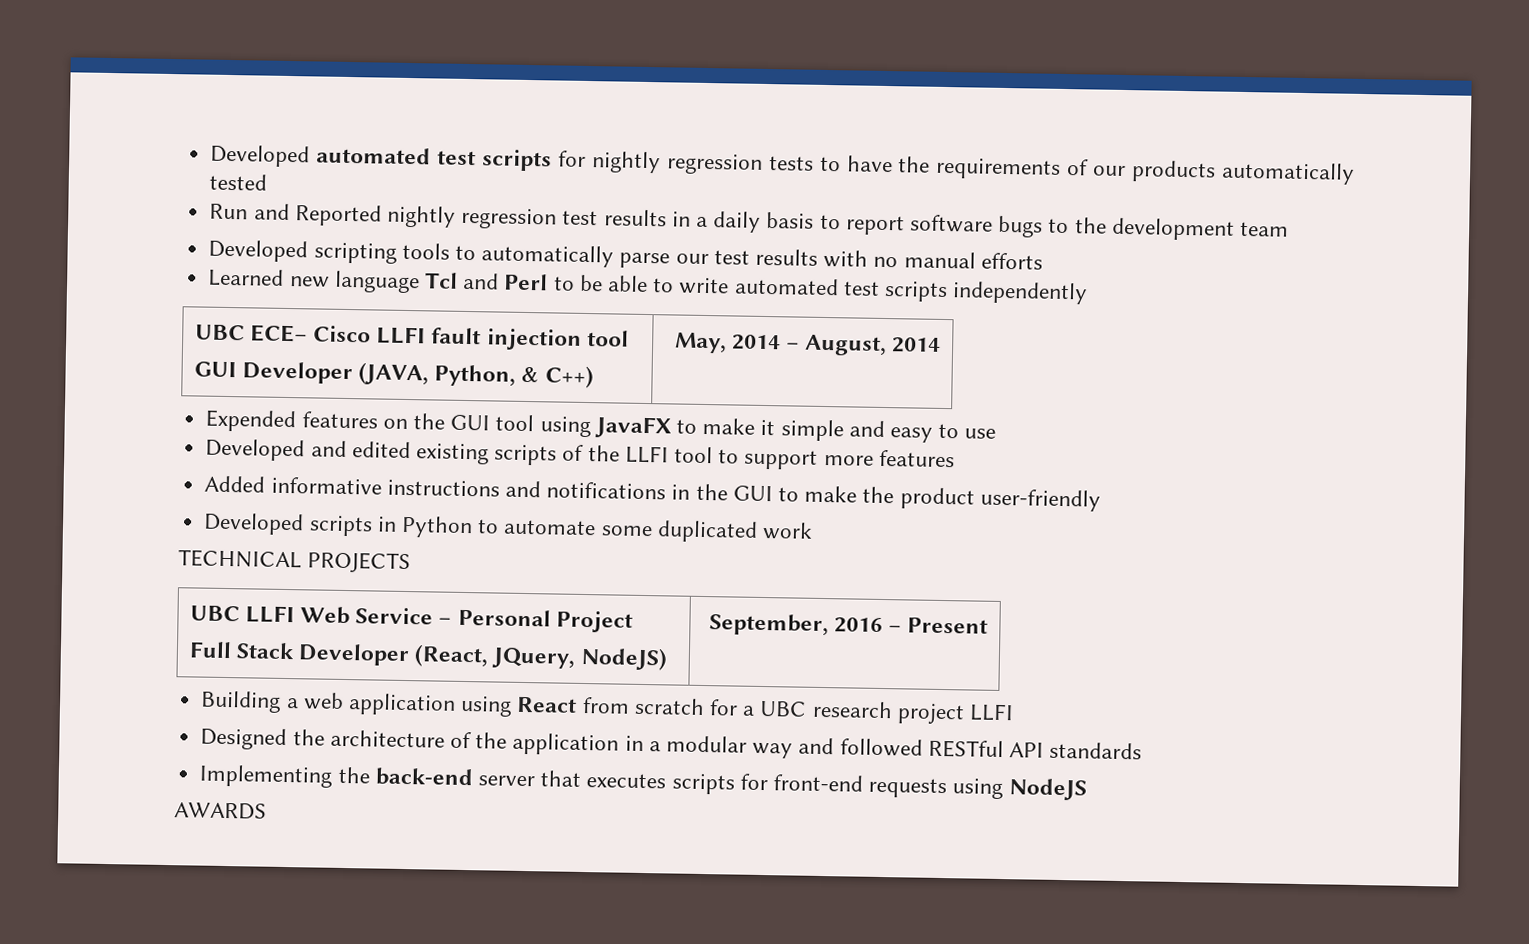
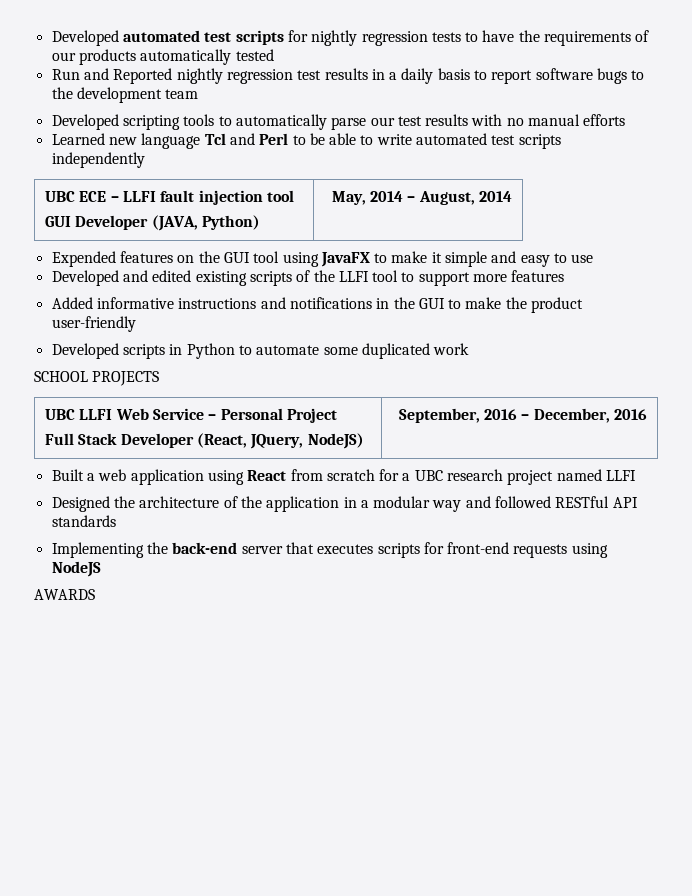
- UBC ECE– Cisco LLFI fault injection tool
- GUI Developer (JAVA, Python, & C++) | May, 2014 – August, 2014
+ UBC ECE – LLFI fault injection tool
+ GUI Developer (JAVA, Python) | May, 2014 – August, 2014
- TECHNICAL PROJECTS
+ SCHOOL PROJECTS
  UBC LLFI Web Service – Personal Project
- Full Stack Developer (React, JQuery, NodeJS) | September, 2016 – Present
- Building a web application using React from scratch for a UBC research project LLFI
+ Full Stack Developer (React, JQuery, NodeJS) | September, 2016 – December, 2016
+ Built a web application using React from scratch for a UBC research project named LLFI

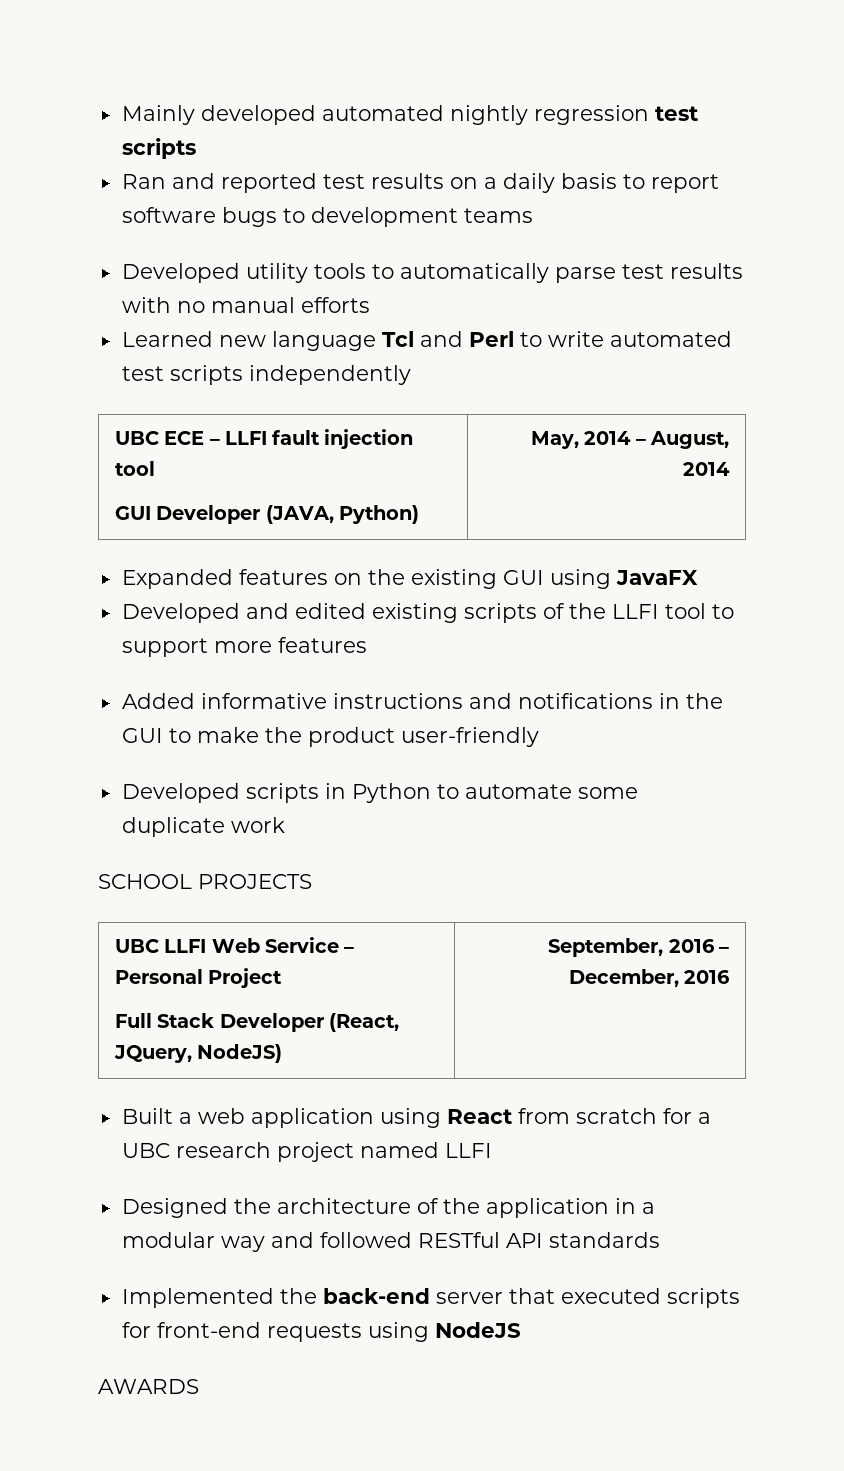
- Developed automated test scripts for nightly regression tests to have the requirements of our products automatically tested
- Run and Reported nightly regression test results in a daily basis to report software bugs to the development team
- Developed scripting tools to automatically parse our test results with no manual efforts
+ Mainly developed automated nightly regression test scripts
+ Ran and reported test results on a daily basis to report software bugs to development teams
+ Developed utility tools to automatically parse test results with no manual efforts
- Learned new language Tcl and Perl to be able to write automated test scripts independently
+ Learned new language Tcl and Perl to write automated test scripts independently
- Expended features on the GUI tool using JavaFX to make it simple and easy to use
+ Expanded features on the existing GUI using JavaFX
- Developed scripts in Python to automate some duplicated work
+ Developed scripts in Python to automate some duplicate work
- Implementing the back-end server that executes scripts for front-end requests using NodeJS
+ Implemented the back-end server that executed scripts for front-end requests using NodeJS

